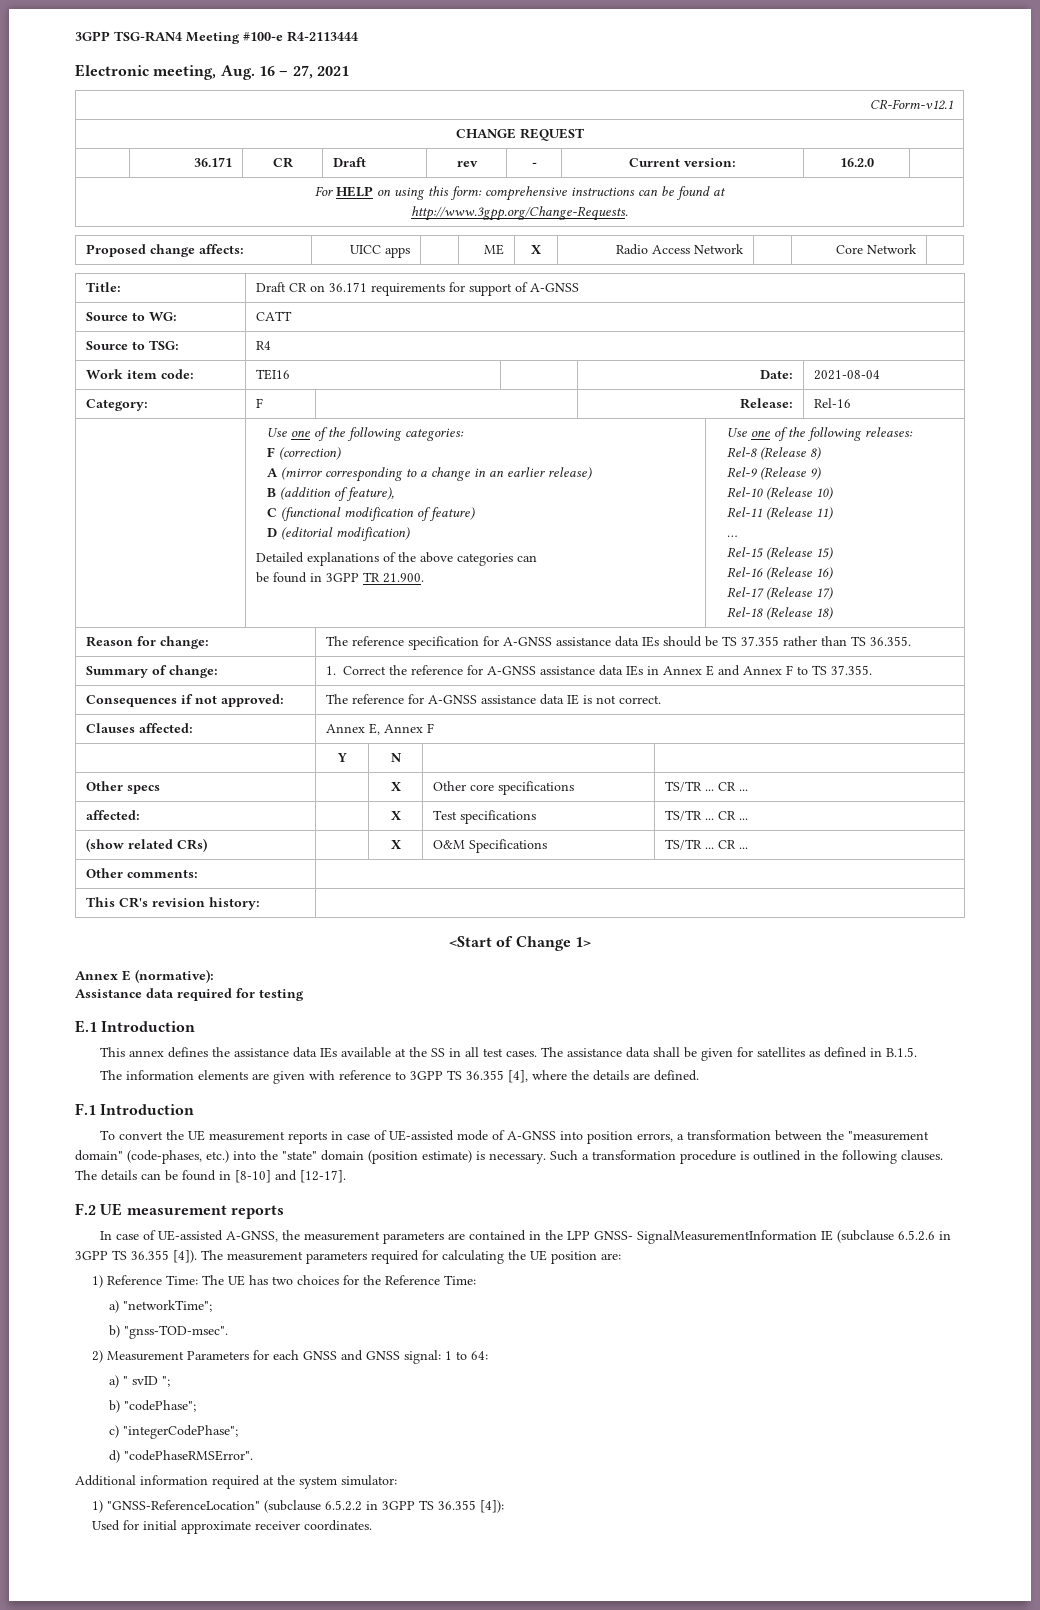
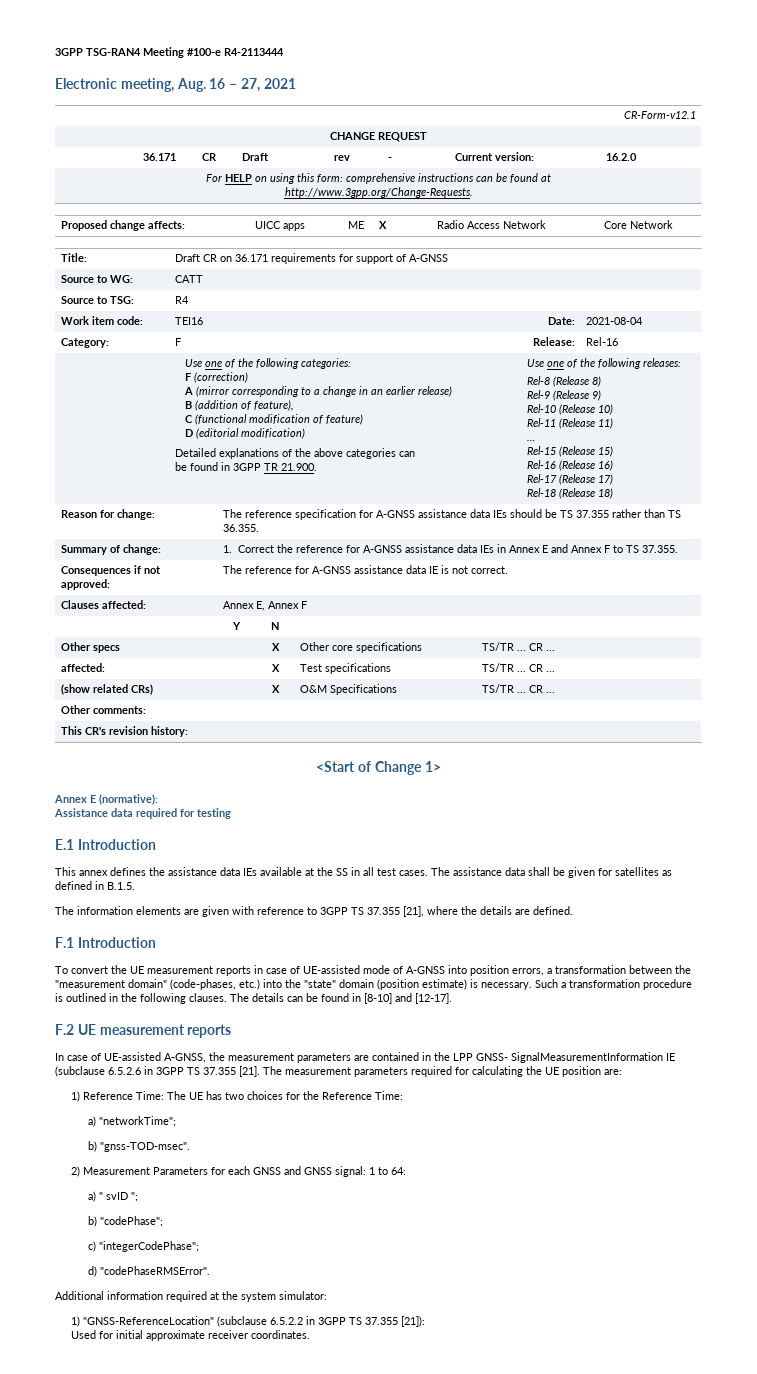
- The information elements are given with reference to 3GPP TS 36.355 [4], where the details are defined.
+ The information elements are given with reference to 3GPP TS 37.355 [21], where the details are defined.
- In case of UE-assisted A-GNSS, the measurement parameters are contained in the LPP GNSS- SignalMeasurementInformation IE (subclause 6.5.2.6 in 3GPP TS 36.355 [4]).
+ In case of UE-assisted A-GNSS, the measurement parameters are contained in the LPP GNSS- SignalMeasurementInformation IE (subclause 6.5.2.6 in 3GPP TS 37.355 [21].
- 1) "GNSS-ReferenceLocation" (subclause 6.5.2.2 in 3GPP TS 36.355 [4]):
+ 1) "GNSS-ReferenceLocation" (subclause 6.5.2.2 in 3GPP TS 37.355 [21]):

